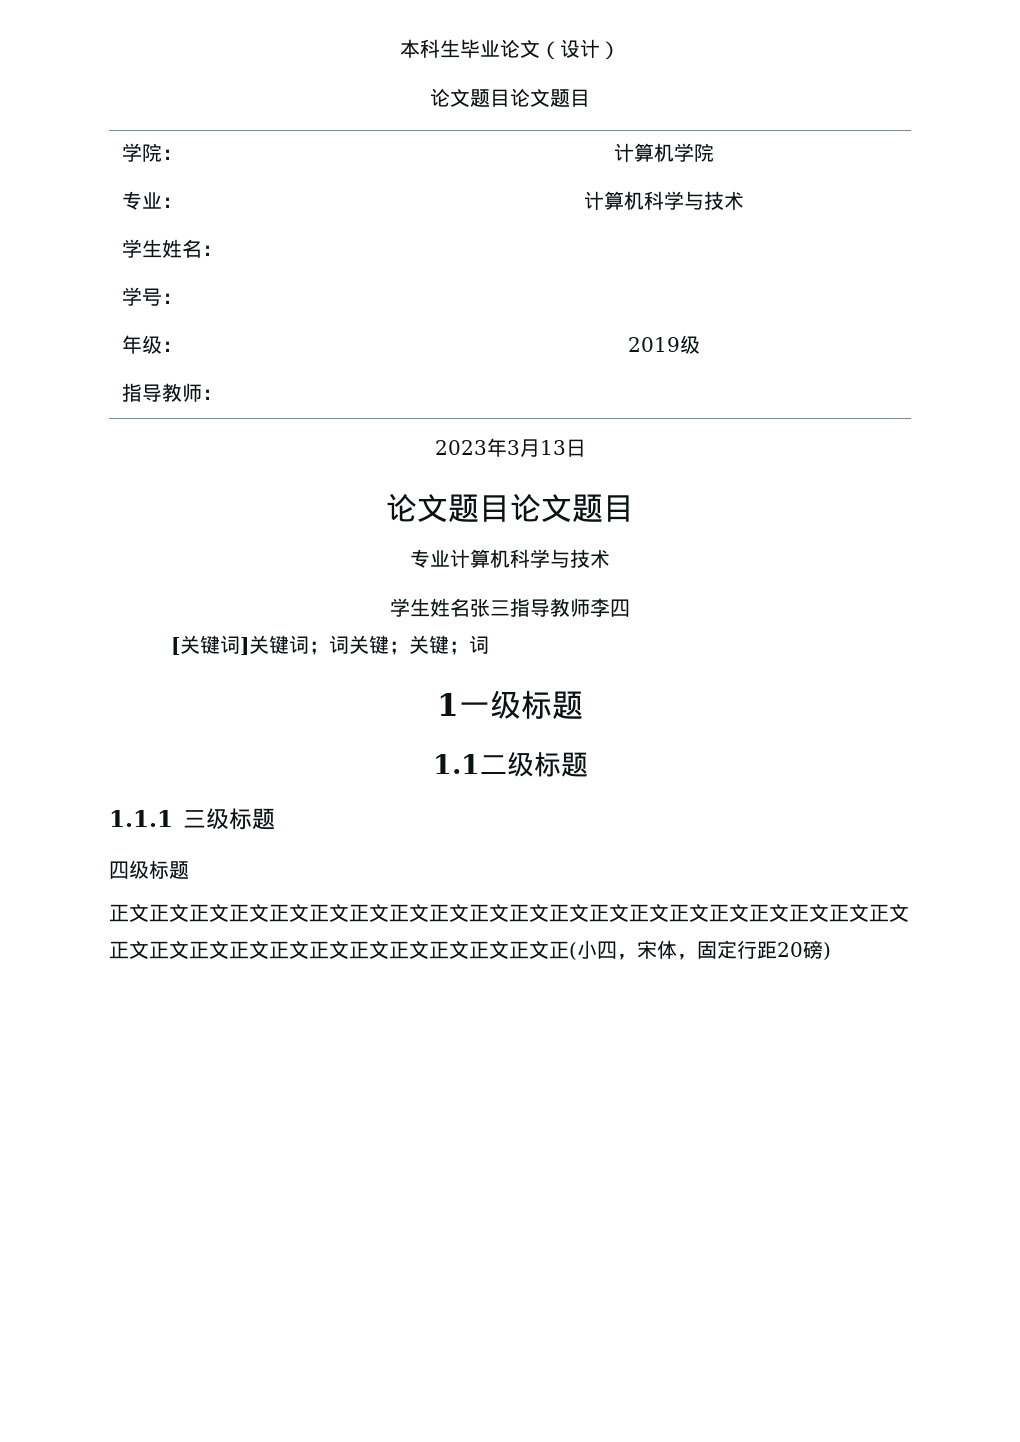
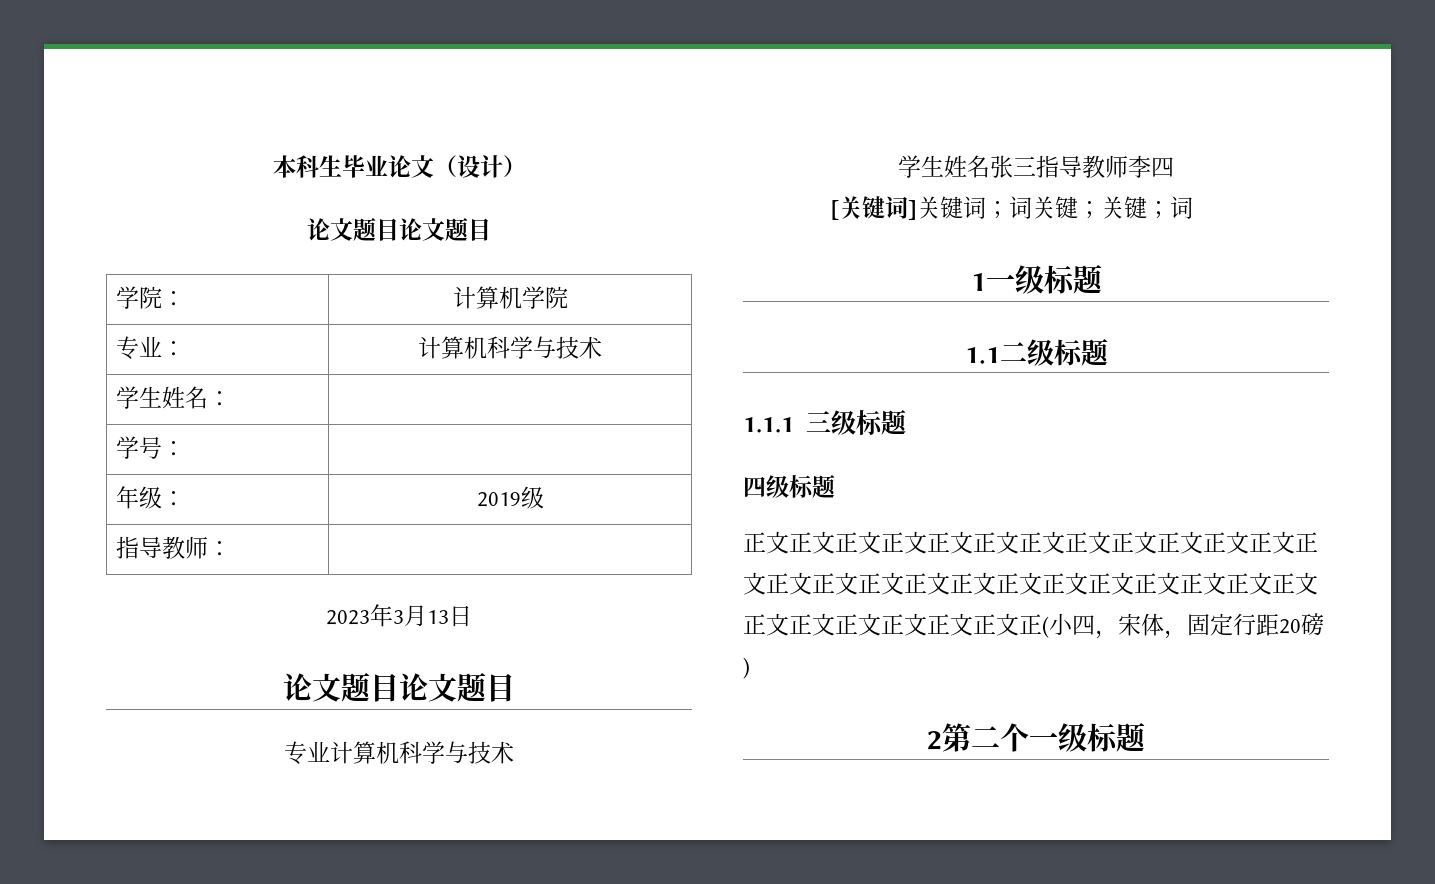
+ 2第二个一级标题

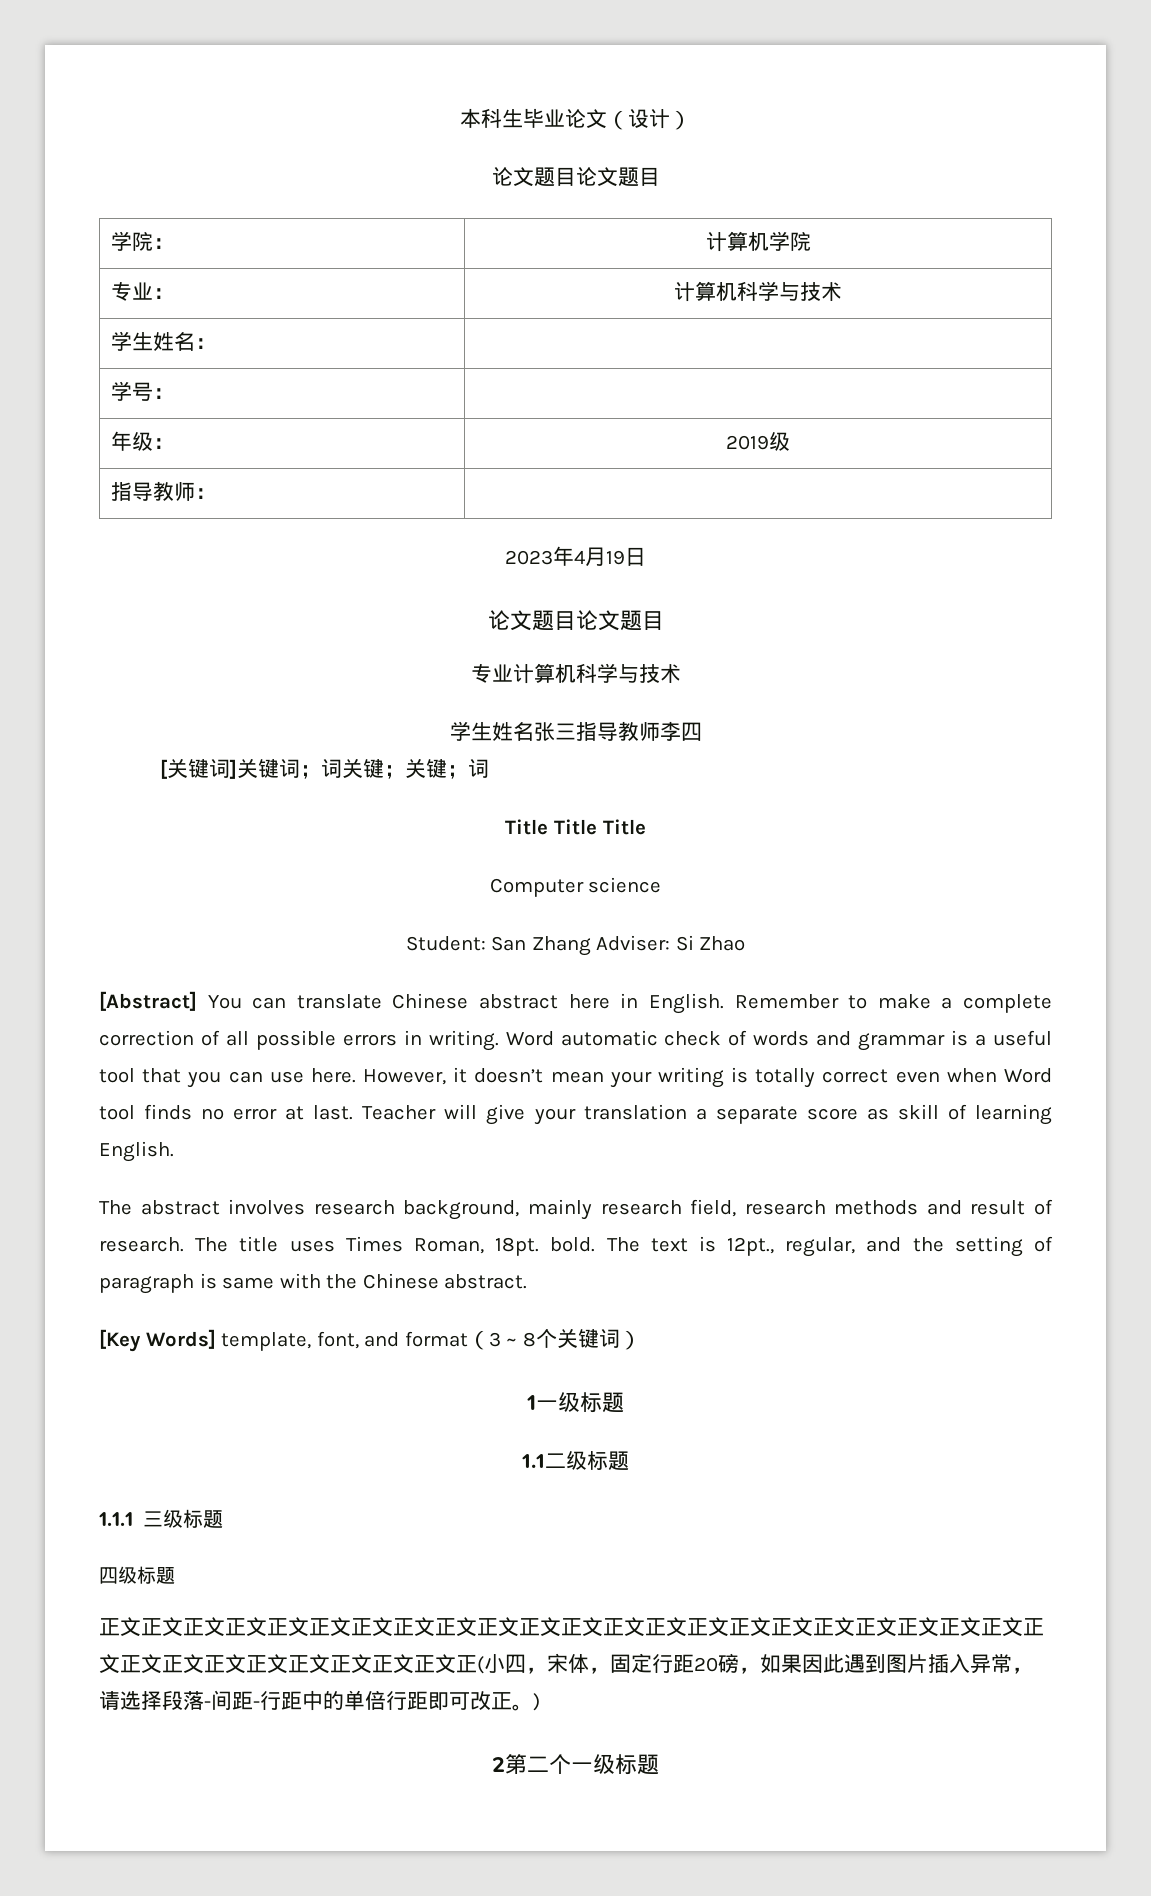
- 2023年3月13日
+ 2023年4月19日
+ Title Title Title
+ Computer science
+ Student: San Zhang Adviser: Si Zhao
+ [Abstract] You can translate Chinese abstract here in English. Remember to make a complete correction of all possible errors in writing. Word automatic check of words and grammar is a useful tool that you can use here. However, it doesn’t mean your writing is totally correct even when Word tool finds no error at last. Teacher will give your translation a separate score as skill of learning English.
+ The abstract involves research background, mainly research field, research methods and result of research. The title uses Times Roman, 18pt. bold. The text is 12pt., regular, and the setting of paragraph is same with the Chinese abstract.
+ [Key Words] template, font, and format（3 ~ 8个关键词）
- 正文正文正文正文正文正文正文正文正文正文正文正文正文正文正文正文正文正文正文正文正文正文正文正文正文正文正文正文正文正文正文正(小四，宋体，固定行距20磅)
+ 正文正文正文正文正文正文正文正文正文正文正文正文正文正文正文正文正文正文正文正文正文正文正文正文正文正文正文正文正文正文正文正(小四，宋体，固定行距20磅，如果因此遇到图片插入异常，请选择段落-间距-行距中的单倍行距即可改正。)

